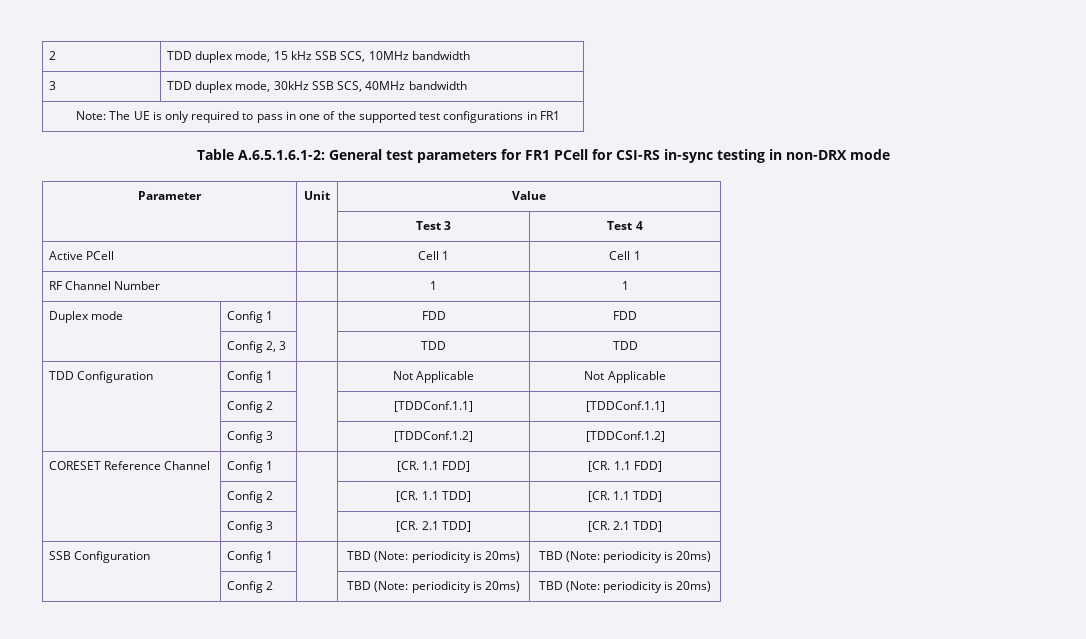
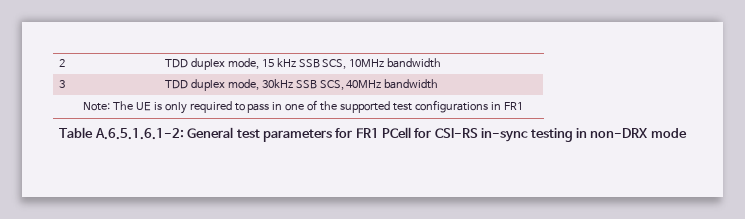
- Parameter | Unit | Value
- | | Test 3 | Test 4
- Active PCell | | Cell 1 | Cell 1
- RF Channel Number | | 1 | 1
- Duplex mode | Config 1 | | FDD | FDD
- | Config 2, 3 | | TDD | TDD
- TDD Configuration | Config 1 | | Not Applicable | Not Applicable
- | Config 2 | | [TDDConf.1.1] | [TDDConf.1.1]
- | Config 3 | | [TDDConf.1.2] | [TDDConf.1.2]
- CORESET Reference Channel | Config 1 | | [CR. 1.1 FDD] | [CR. 1.1 FDD]
- | Config 2 | | [CR. 1.1 TDD] | [CR. 1.1 TDD]
- | Config 3 | | [CR. 2.1 TDD] | [CR. 2.1 TDD]
- SSB Configuration | Config 1 | | TBD (Note: periodicity is 20ms) | TBD (Note: periodicity is 20ms)
- | Config 2 | | TBD (Note: periodicity is 20ms) | TBD (Note: periodicity is 20ms)

